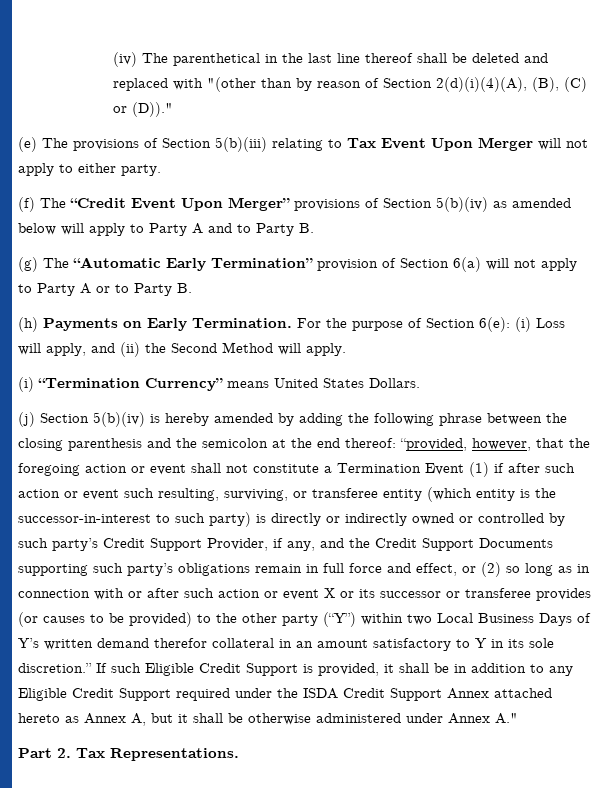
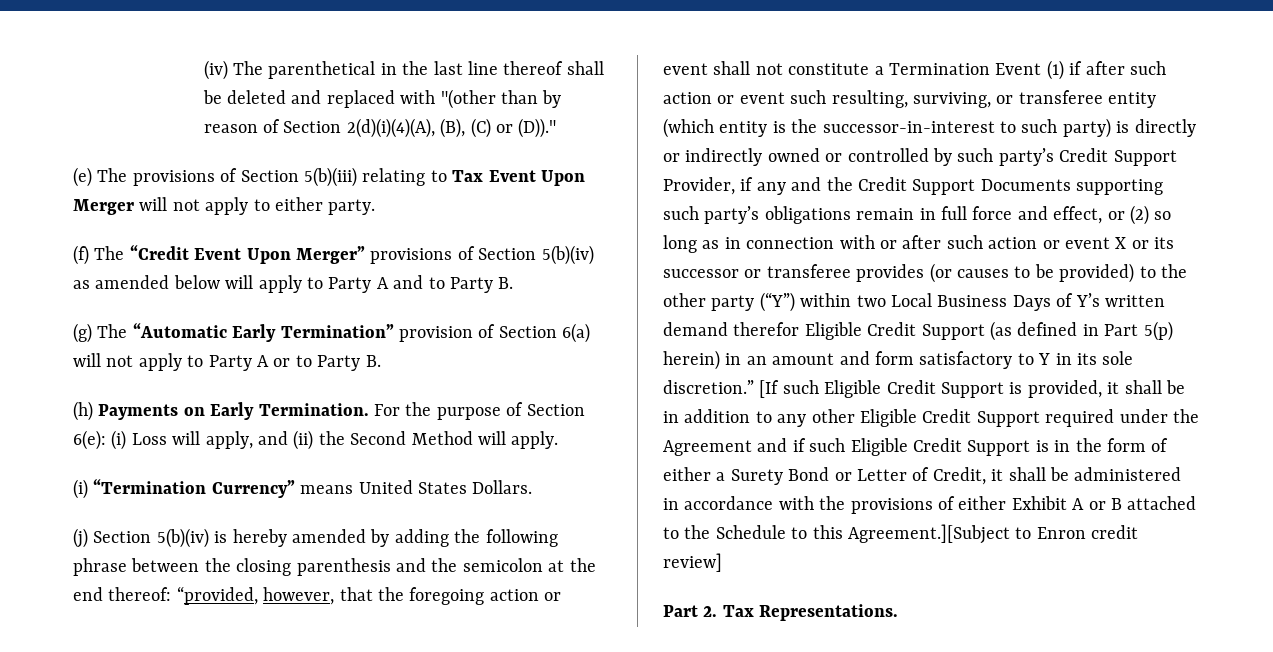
- “provided, however, that the foregoing action or event shall not constitute a Termination Event (1) if after such action or event such resulting, surviving, or transferee entity (which entity is the successor-in-interest to such party) is directly or indirectly owned or controlled by such party’s Credit Support Provider, if any, and the Credit Support Documents supporting such party’s obligations remain in full force and effect, or (2) so long as in connection with or after such action or event X or its successor or transferee provides (or causes to be provided) to the other party (“Y”) within two Local Business Days of Y’s written demand therefor collateral in an amount satisfactory to Y in its sole discretion.”
+ “provided, however, that the foregoing action or event shall not constitute a Termination Event (1) if after such action or event such resulting, surviving, or transferee entity (which entity is the successor-in-interest to such party) is directly or indirectly owned or controlled by such party’s Credit Support Provider, if any and the Credit Support Documents supporting such party’s obligations remain in full force and effect, or (2) so long as in connection with or after such action or event X or its successor or transferee provides (or causes to be provided) to the other party (“Y”) within two Local Business Days of Y’s written demand therefor Eligible Credit Support (as defined in Part 5(p) herein) in an amount and form satisfactory to Y in its sole discretion.”
- If such Eligible Credit Support is provided, it shall be in addition to any Eligible Credit Support required under the ISDA Credit Support Annex attached hereto as Annex A, but it shall be otherwise administered under Annex A."
+ [If such Eligible Credit Support is provided, it shall be in addition to any other Eligible Credit Support required under the Agreement and if such Eligible Credit Support is in the form of either a Surety Bond or Letter of Credit, it shall be administered in accordance with the provisions of either Exhibit A or B attached to the Schedule to this Agreement.][Subject to Enron credit review]

